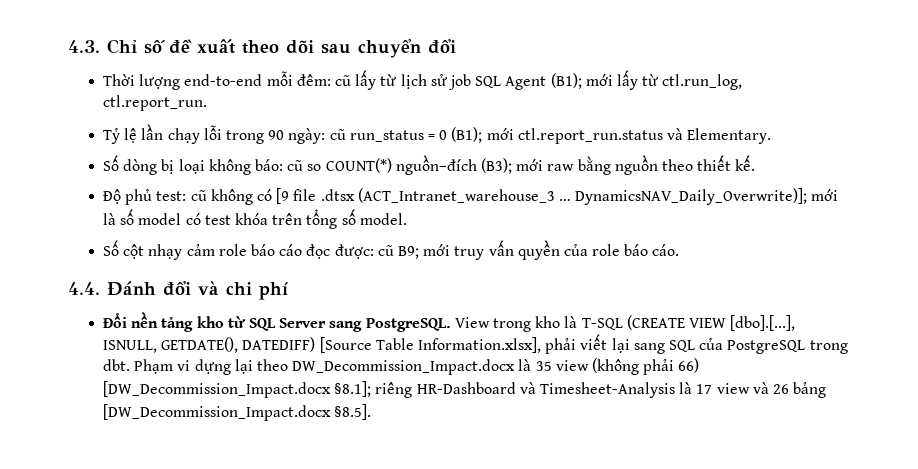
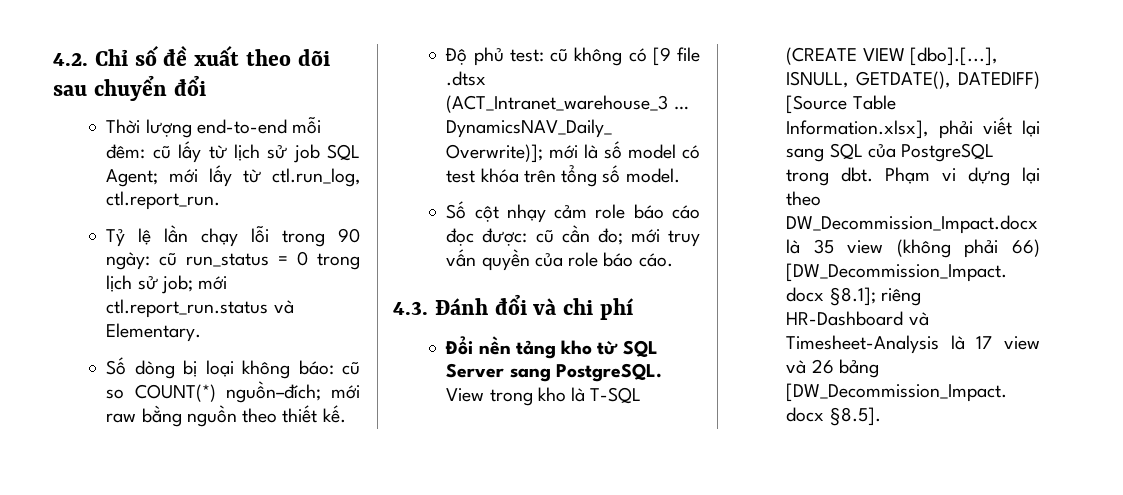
- 4.3. Chỉ số đề xuất theo dõi sau chuyển đổi
+ 4.2. Chỉ số đề xuất theo dõi sau chuyển đổi
- Thời lượng end-to-end mỗi đêm: cũ lấy từ lịch sử job SQL Agent (B1); mới lấy từ ctl.run_log, ctl.report_run.
+ Thời lượng end-to-end mỗi đêm: cũ lấy từ lịch sử job SQL Agent; mới lấy từ ctl.run_log, ctl.report_run.
- Tỷ lệ lần chạy lỗi trong 90 ngày: cũ run_status = 0 (B1); mới ctl.report_run.status và Elementary.
+ Tỷ lệ lần chạy lỗi trong 90 ngày: cũ run_status = 0 trong lịch sử job; mới ctl.report_run.status và Elementary.
- Số dòng bị loại không báo: cũ so COUNT(*) nguồn–đích (B3); mới raw bằng nguồn theo thiết kế.
+ Số dòng bị loại không báo: cũ so COUNT(*) nguồn–đích; mới raw bằng nguồn theo thiết kế.
- Số cột nhạy cảm role báo cáo đọc được: cũ B9; mới truy vấn quyền của role báo cáo.
+ Số cột nhạy cảm role báo cáo đọc được: cũ cần đo; mới truy vấn quyền của role báo cáo.
- 4.4. Đánh đổi và chi phí
+ 4.3. Đánh đổi và chi phí

